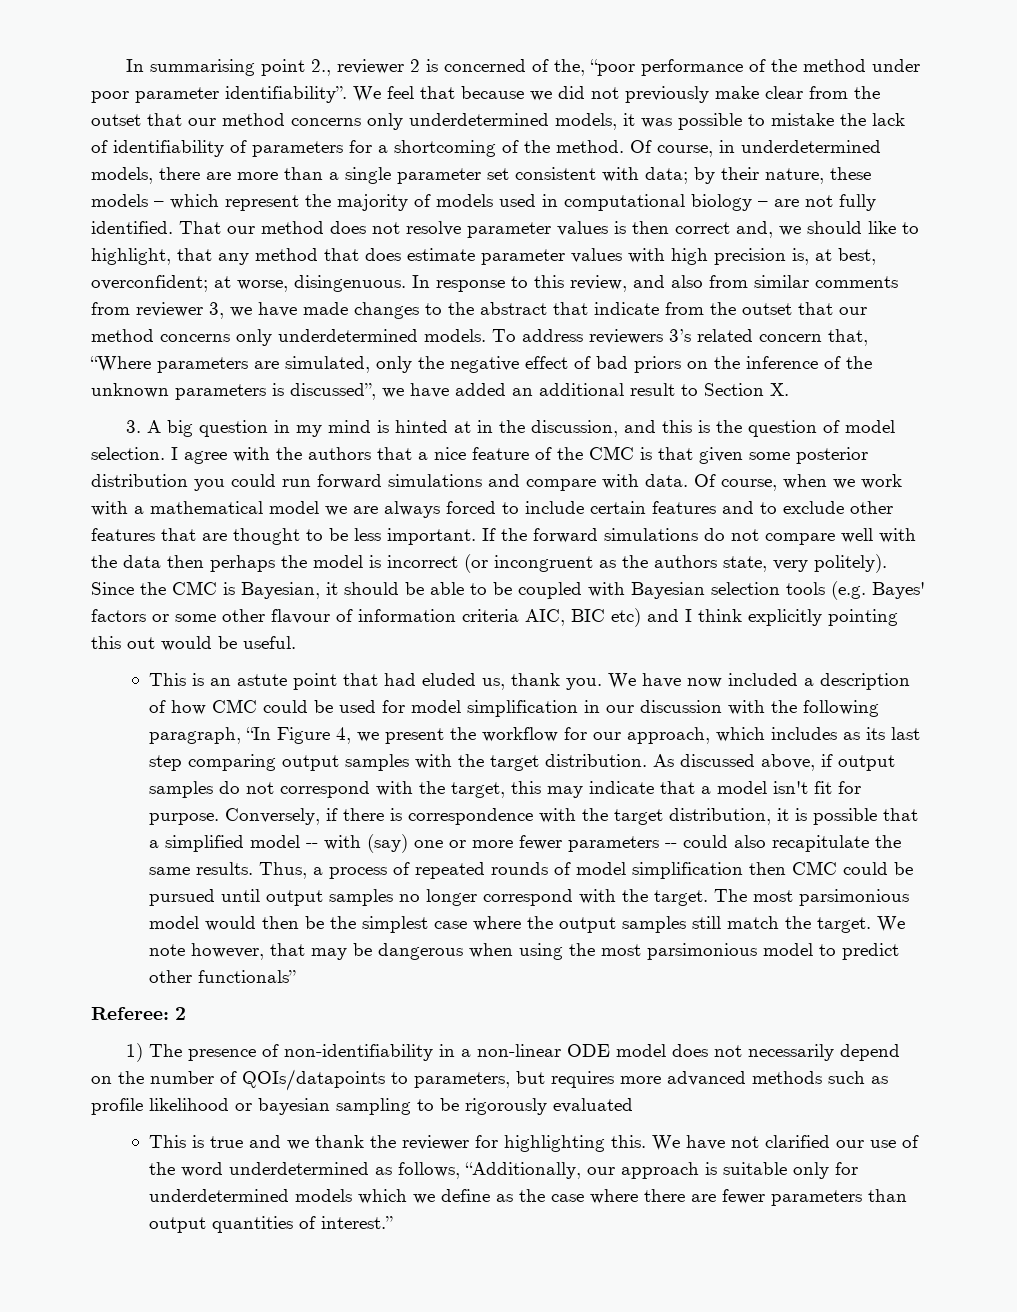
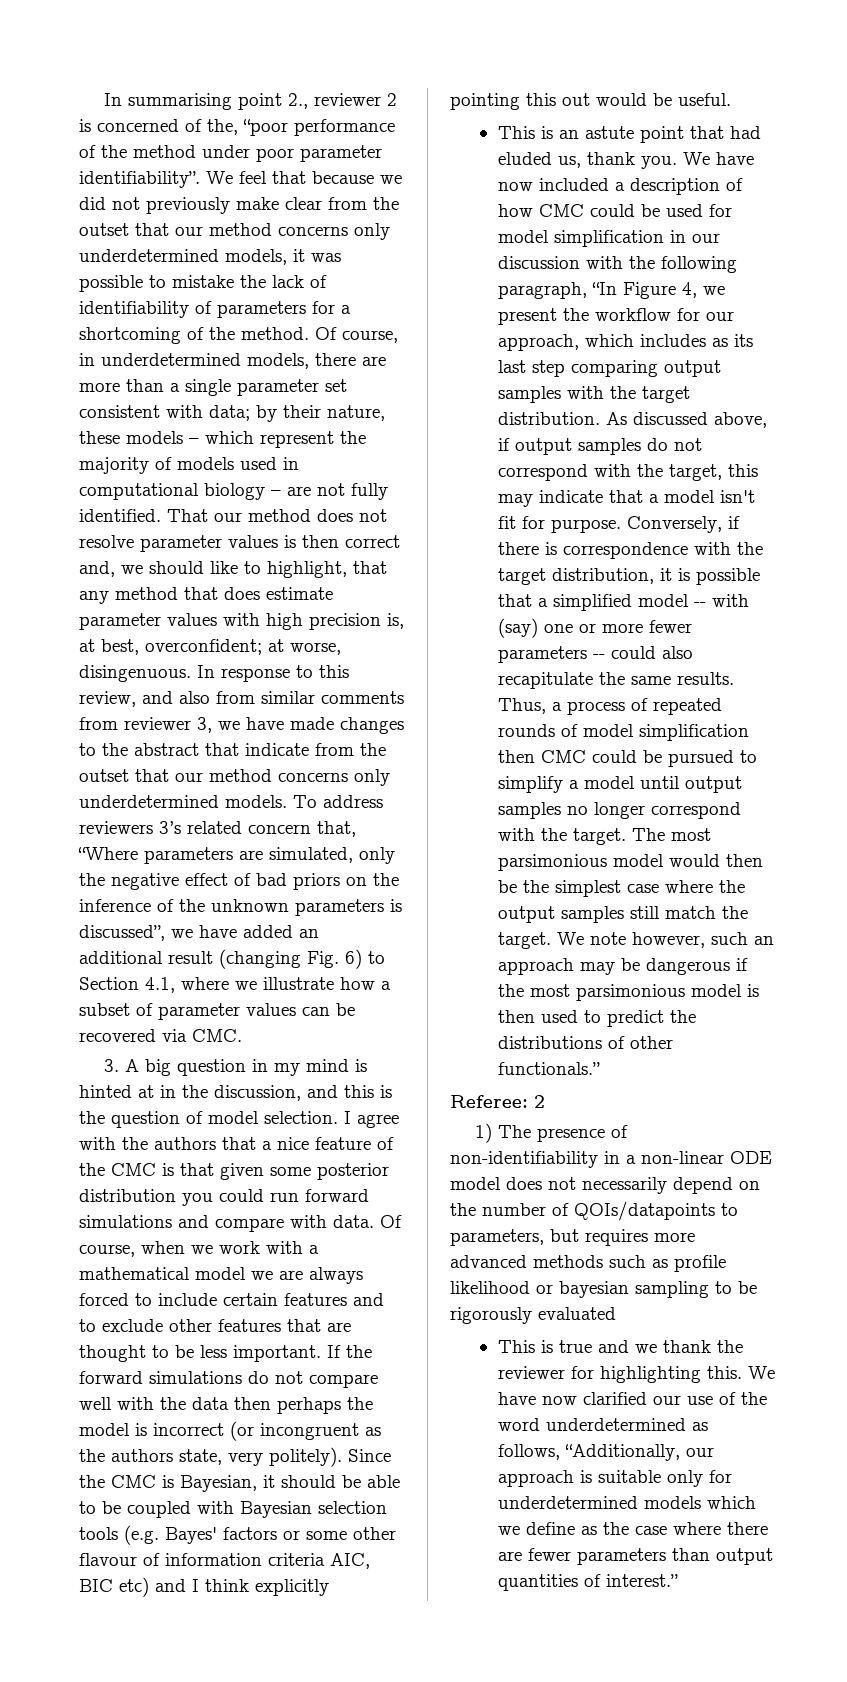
- To address reviewers 3’s related concern that, “Where parameters are simulated, only the negative effect of bad priors on the inference of the unknown parameters is discussed”, we have added an additional result to Section X.
+ To address reviewers 3’s related concern that, “Where parameters are simulated, only the negative effect of bad priors on the inference of the unknown parameters is discussed”, we have added an additional result (changing Fig. 6) to Section 4.1, where we illustrate how a subset of parameter values can be recovered via CMC.
- Thus, a process of repeated rounds of model simplification then CMC could be pursued until output samples no longer correspond with the target.
+ Thus, a process of repeated rounds of model simplification then CMC could be pursued to simplify a model until output samples no longer correspond with the target.
- We note however, that may be dangerous when using the most parsimonious model to predict other functionals”
+ We note however, such an approach may be dangerous if the most parsimonious model is then used to predict the distributions of other functionals.”
- We have not clarified our use of the word underdetermined as follows, “Additionally, our approach is suitable only for underdetermined models which we define as the case where there are fewer parameters than output quantities of interest.”
+ We have now clarified our use of the word underdetermined as follows, “Additionally, our approach is suitable only for underdetermined models which we define as the case where there are fewer parameters than output quantities of interest.”

